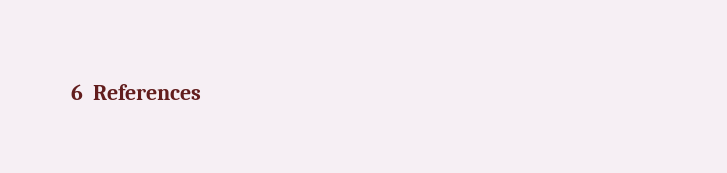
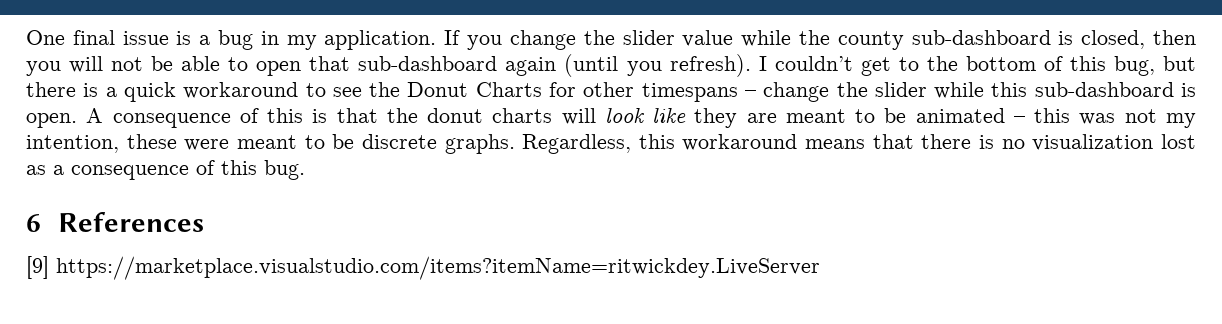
+ One final issue is a bug in my application. If you change the slider value while the county sub-dashboard is closed, then you will not be able to open that sub-dashboard again (until you refresh). I couldn’t get to the bottom of this bug, but there is a quick workaround to see the Donut Charts for other timespans – change the slider while this sub-dashboard is open. A consequence of this is that the donut charts will look like they are meant to be animated – this was not my intention, these were meant to be discrete graphs. Regardless, this workaround means that there is no visualization lost as a consequence of this bug.
+ [9] https://marketplace.visualstudio.com/items?itemName=ritwickdey.LiveServer

